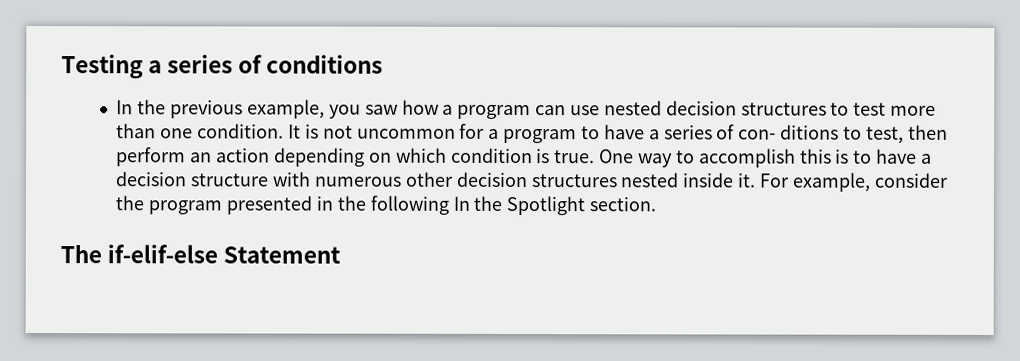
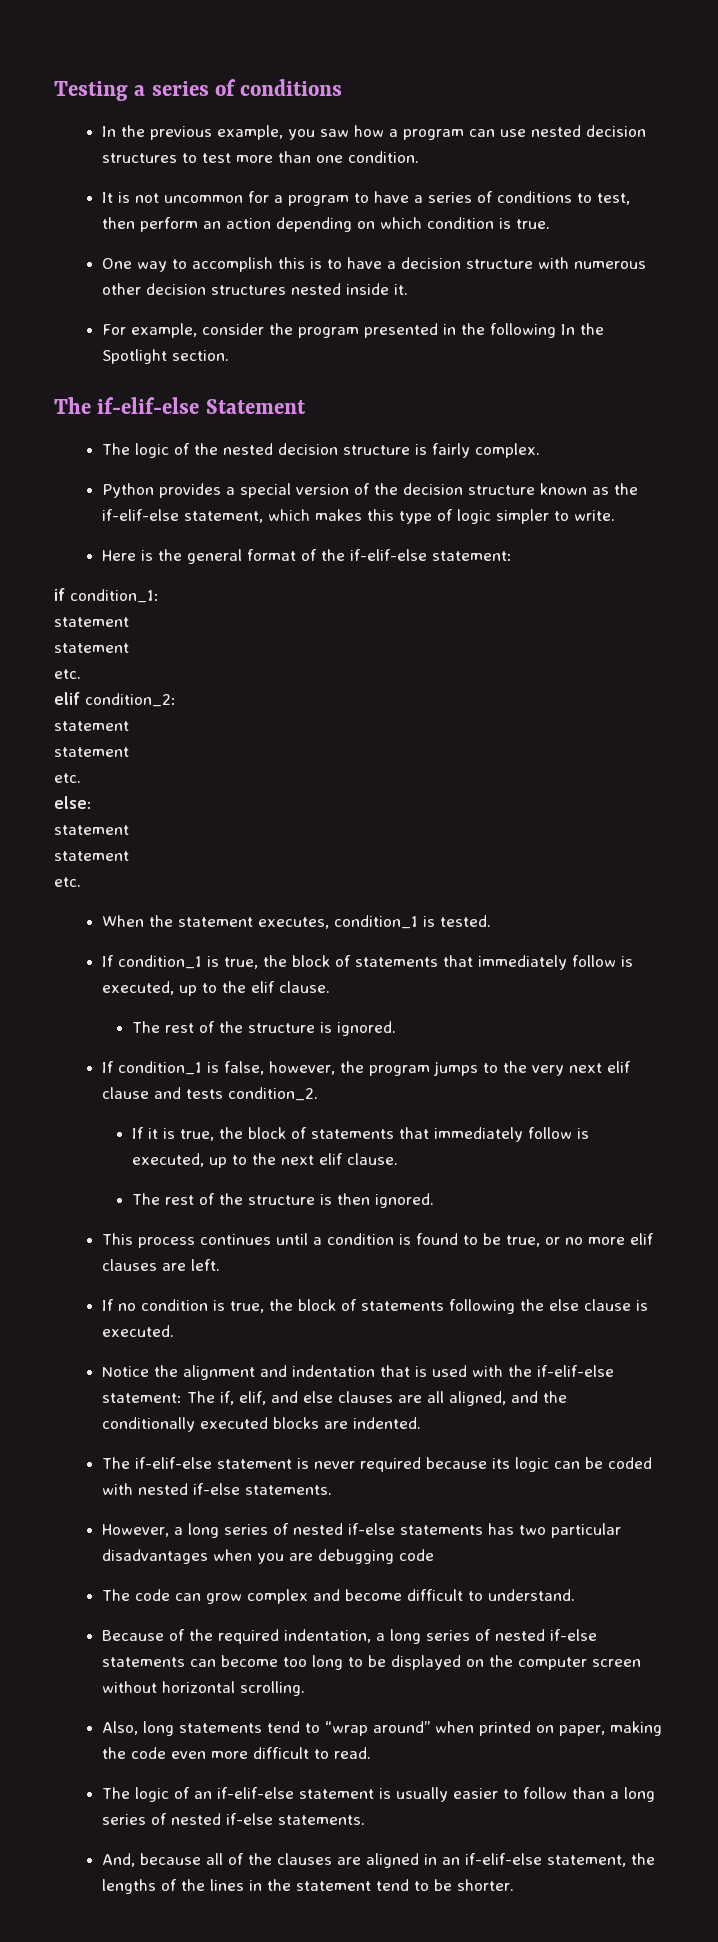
- In the previous example, you saw how a program can use nested decision structures to test more than one condition. It is not uncommon for a program to have a series of con- ditions to test, then perform an action depending on which condition is true. One way to accomplish this is to have a decision structure with numerous other decision structures nested inside it. For example, consider the program presented in the following In the Spotlight section.
+ In the previous example, you saw how a program can use nested decision structures to test more than one condition.
+ It is not uncommon for a program to have a series of conditions to test, then perform an action depending on which condition is true.
+ One way to accomplish this is to have a decision structure with numerous other decision structures nested inside it.
+ For example, consider the program presented in the following In the Spotlight section.
+ The logic of the nested decision structure is fairly complex.
+ Python provides a special version of the decision structure known as the if-elif-else statement, which makes this type of logic simpler to write.
+ Here is the general format of the if-elif-else statement:
+ if condition_1:
+ statement
+ statement
+ etc.
+ elif condition_2:
+ statement
+ statement
+ etc.
+ else:
+ statement
+ statement
+ etc.
+ When the statement executes, condition_1 is tested.
+ If condition_1 is true, the block of statements that immediately follow is executed, up to the elif clause.
+ The rest of the structure is ignored.
+ If condition_1 is false, however, the program jumps to the very next elif clause and tests condition_2.
+ If it is true, the block of statements that immediately follow is executed, up to the next elif clause.
+ The rest of the structure is then ignored.
+ This process continues until a condition is found to be true, or no more elif clauses are left.
+ If no condition is true, the block of statements following the else clause is executed.
+ Notice the alignment and indentation that is used with the if-elif-else statement: The if, elif, and else clauses are all aligned, and the conditionally executed blocks are indented.
+ The if-elif-else statement is never required because its logic can be coded with nested if-else statements.
+ However, a long series of nested if-else statements has two particular disadvantages when you are debugging code
+ The code can grow complex and become difficult to understand.
+ Because of the required indentation, a long series of nested if-else statements can become too long to be displayed on the computer screen without horizontal scrolling.
+ Also, long statements tend to “wrap around” when printed on paper, making the code even more difficult to read.
+ The logic of an if-elif-else statement is usually easier to follow than a long series of nested if-else statements.
+ And, because all of the clauses are aligned in an if-elif-else statement, the lengths of the lines in the statement tend to be shorter.

